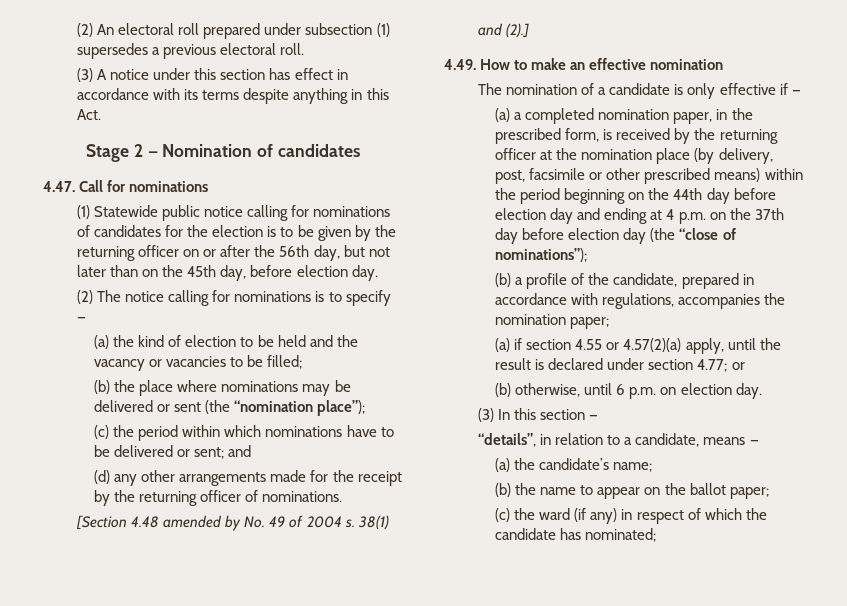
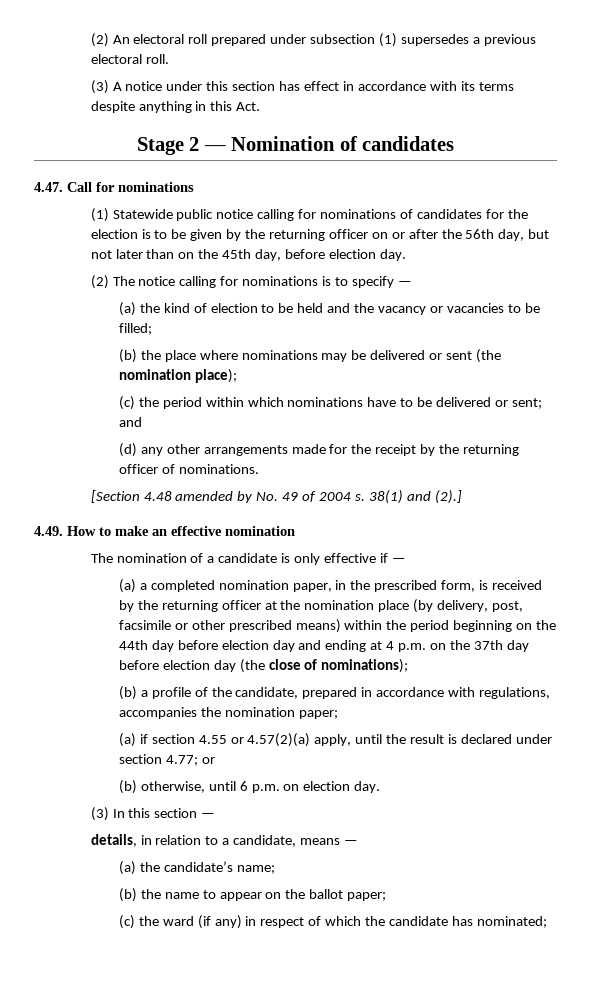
- (b) the place where nominations may be delivered or sent (the “nomination place”);
+ (b) the place where nominations may be delivered or sent (the nomination place);
- (a) a completed nomination paper, in the prescribed form, is received by the returning officer at the nomination place (by delivery, post, facsimile or other prescribed means) within the period beginning on the 44th day before election day and ending at 4 p.m. on the 37th day before election day (the “close of nominations”);
+ (a) a completed nomination paper, in the prescribed form, is received by the returning officer at the nomination place (by delivery, post, facsimile or other prescribed means) within the period beginning on the 44th day before election day and ending at 4 p.m. on the 37th day before election day (the close of nominations);
- “details”, in relation to a candidate, means —
+ details, in relation to a candidate, means —

